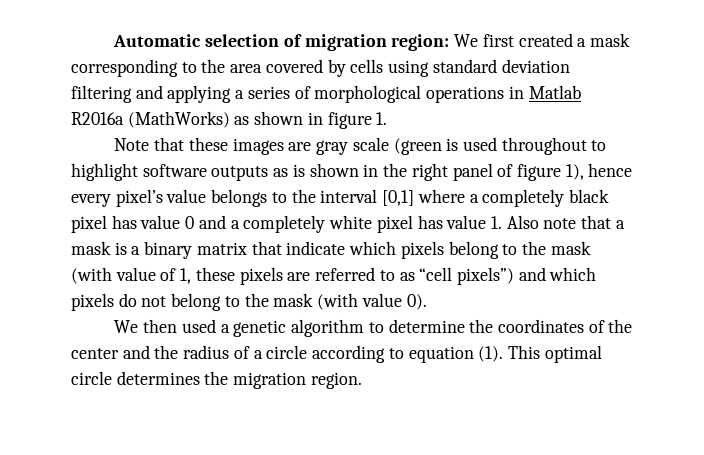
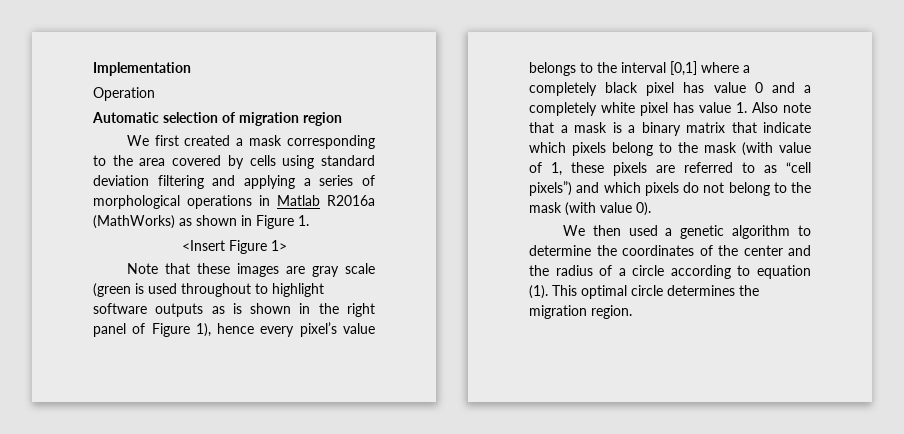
+ Implementation
+ Operation
- Automatic selection of migration region: We first created a mask corresponding to the area covered by cells using standard deviation filtering and applying a series of morphological operations in Matlab R2016a (MathWorks) as shown in figure 1.
+ Automatic selection of migration region
+ We first created a mask corresponding to the area covered by cells using standard deviation filtering and applying a series of morphological operations in Matlab R2016a (MathWorks) as shown in Figure 1.
+ <Insert Figure 1>
- Note that these images are gray scale (green is used throughout to highlight software outputs as is shown in the right panel of figure 1), hence every pixel’s value belongs to the interval [0,1] where a completely black pixel has value 0 and a completely white pixel has value 1. Also note that a mask is a binary matrix that indicate which pixels belong to the mask (with value of 1, these pixels are referred to as “cell pixels”) and which pixels do not belong to the mask (with value 0).
+ Note that these images are gray scale (green is used throughout to highlight software outputs as is shown in the right panel of Figure 1), hence every pixel’s value belongs to the interval [0,1] where a completely black pixel has value 0 and a completely white pixel has value 1. Also note that a mask is a binary matrix that indicate which pixels belong to the mask (with value of 1, these pixels are referred to as “cell pixels”) and which pixels do not belong to the mask (with value 0).

